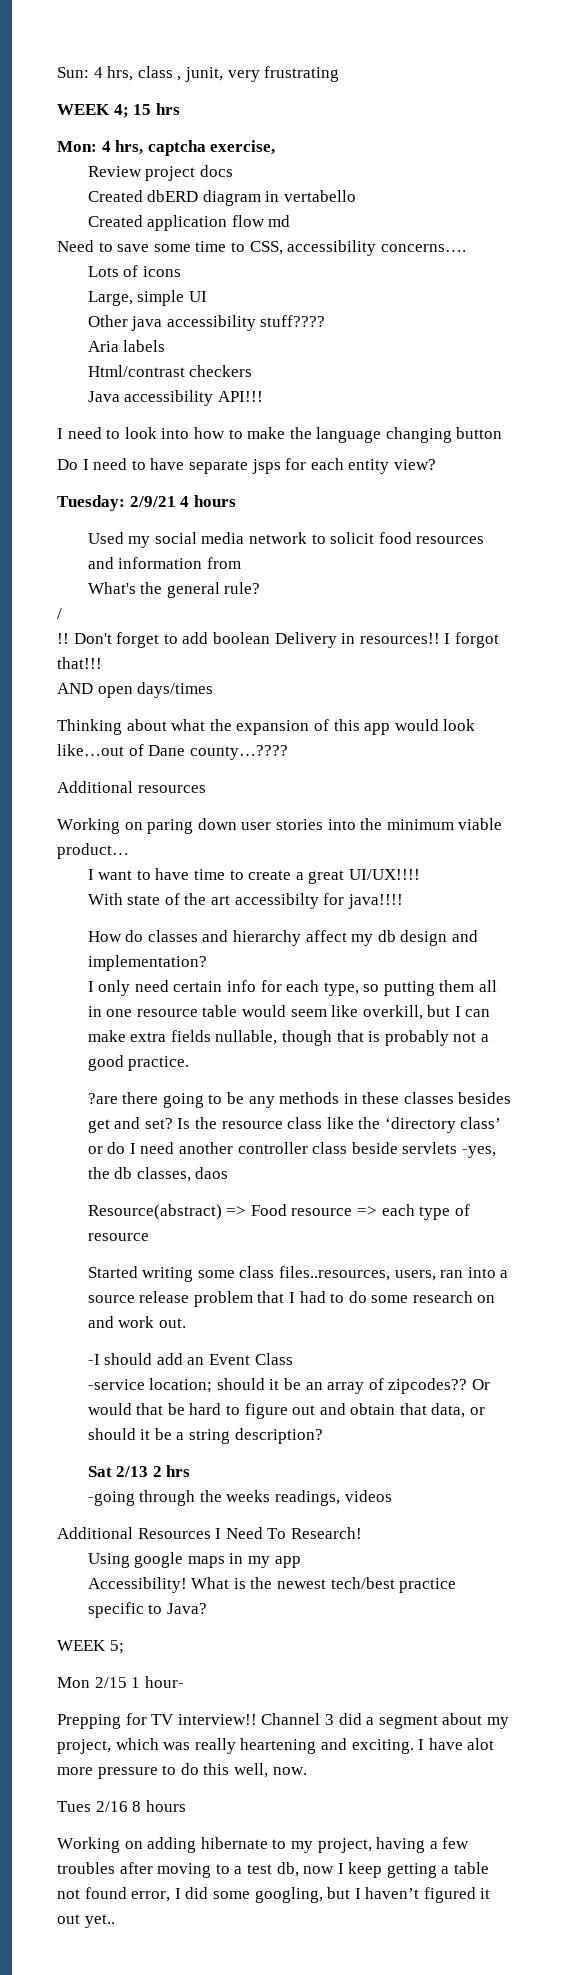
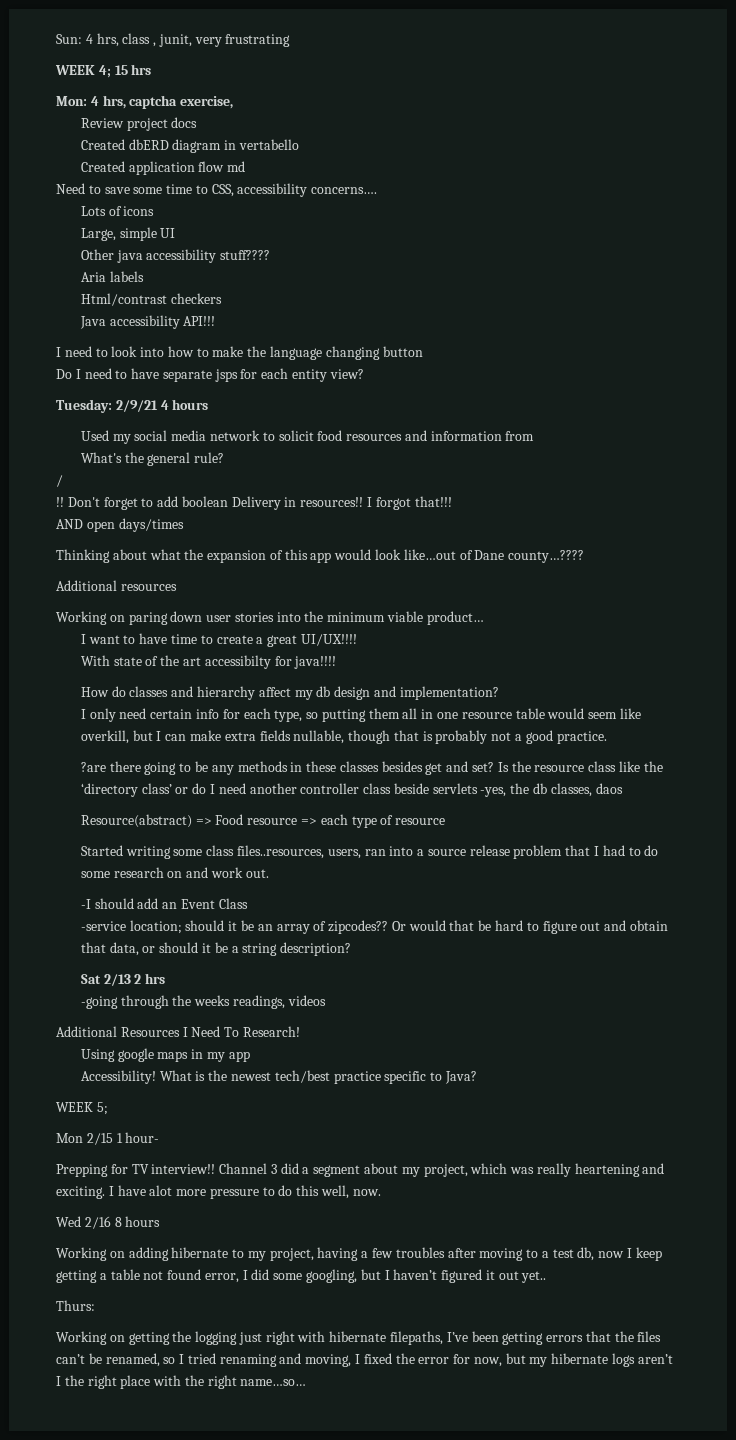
- Tues 2/16 8 hours
+ Wed 2/16 8 hours
+ Thurs:
+ Working on getting the logging just right with hibernate filepaths, I’ve been getting errors that the files can’t be renamed, so I tried renaming and moving, I fixed the error for now, but my hibernate logs aren’t I the right place with the right name…so…

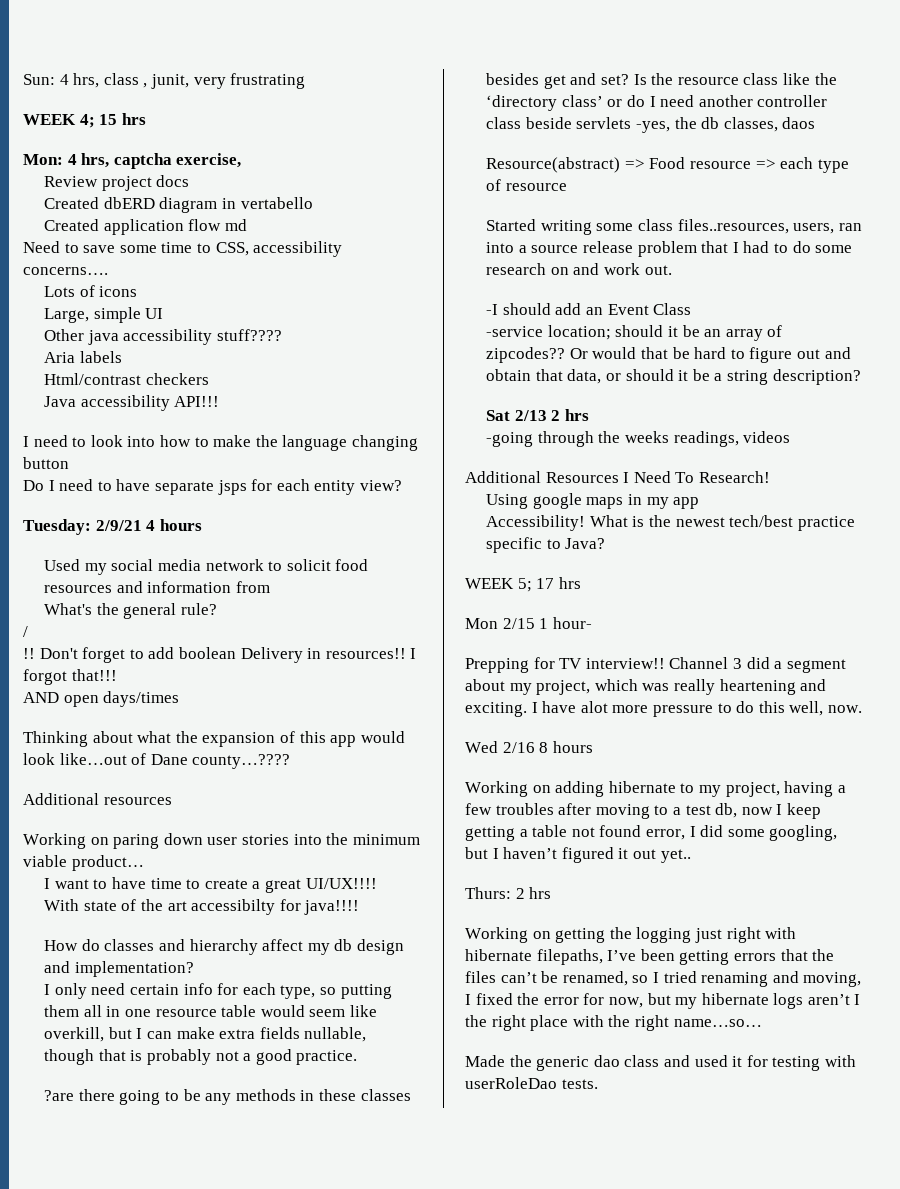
- WEEK 5;
+ WEEK 5; 17 hrs
- Thurs:
+ Thurs: 2 hrs
+ Made the generic dao class and used it for testing with userRoleDao tests.

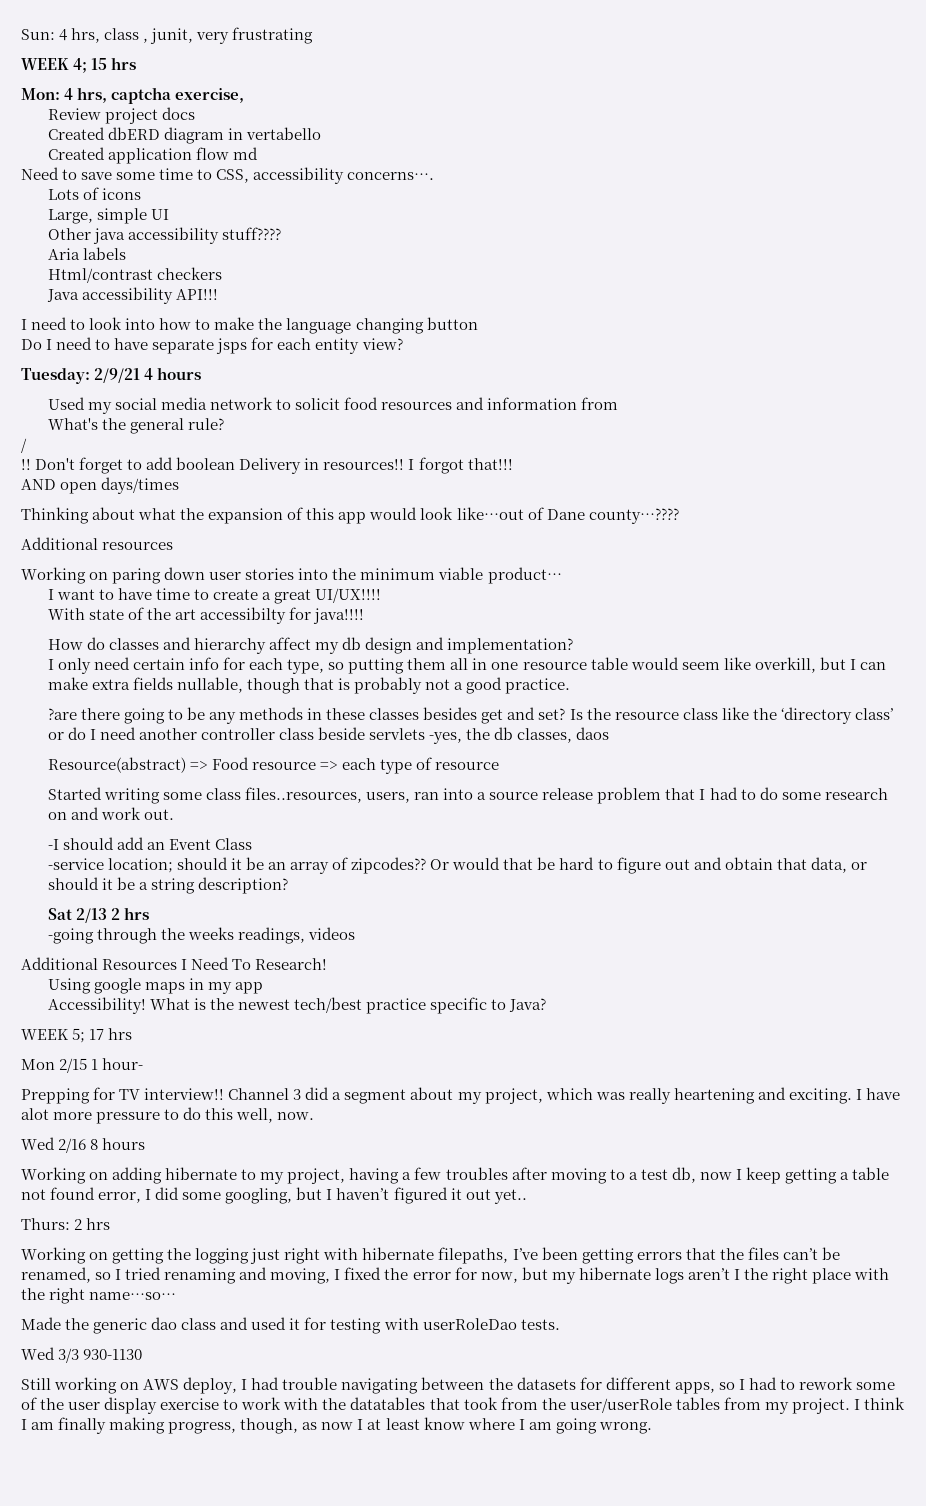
+ Wed 3/3 930-1130
+ Still working on AWS deploy, I had trouble navigating between the datasets for different apps, so I had to rework some of the user display exercise to work with the datatables that took from the user/userRole tables from my project. I think I am finally making progress, though, as now I at least know where I am going wrong.

